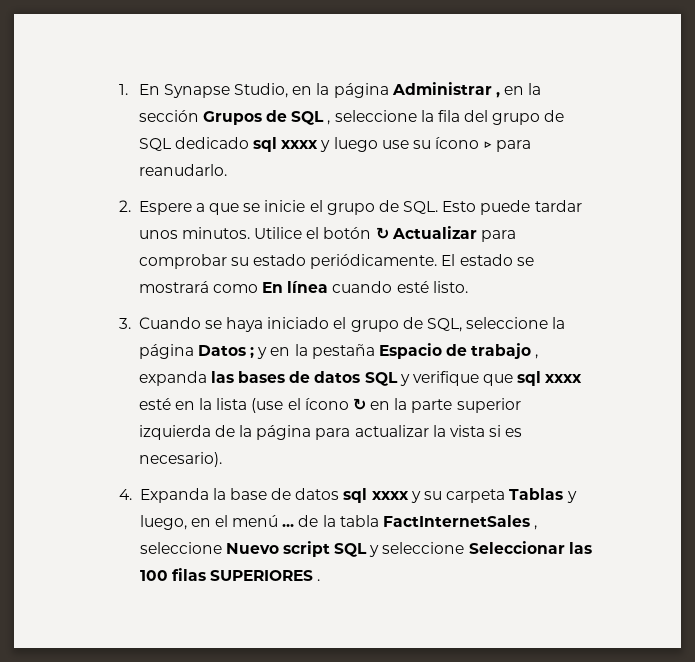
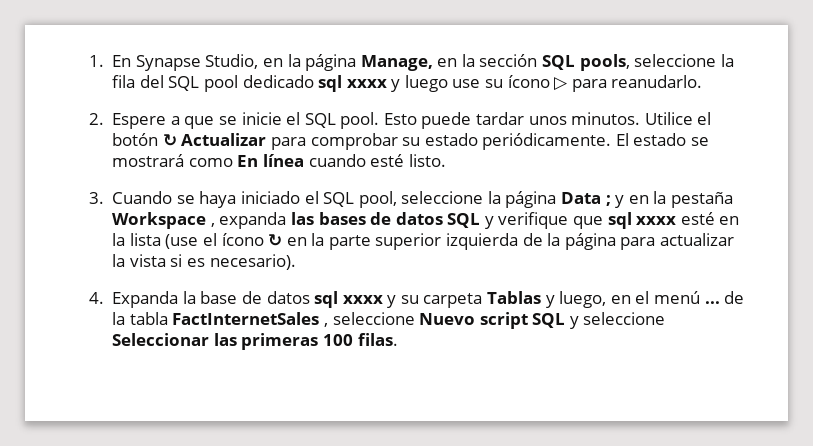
- 1. En Synapse Studio, en la página Administrar , en la sección Grupos de SQL , seleccione la fila del grupo de SQL dedicado sql xxxx y luego use su ícono ▷ para reanudarlo.
+ 1. En Synapse Studio, en la página Manage, en la sección SQL pools, seleccione la fila del SQL pool dedicado sql xxxx y luego use su ícono ▷ para reanudarlo.
- 2. Espere a que se inicie el grupo de SQL. Esto puede tardar unos minutos.
+ 2. Espere a que se inicie el SQL pool. Esto puede tardar unos minutos.
- 3. Cuando se haya iniciado el grupo de SQL, seleccione la página Datos ; y en la pestaña Espacio de trabajo , expanda las bases de datos SQL y verifique que sql xxxx esté en la lista (use el ícono ↻ en la parte superior izquierda de la página para actualizar la vista si es necesario).
+ 3. Cuando se haya iniciado el SQL pool, seleccione la página Data ; y en la pestaña Workspace , expanda las bases de datos SQL y verifique que sql xxxx esté en la lista (use el ícono ↻ en la parte superior izquierda de la página para actualizar la vista si es necesario).
- 4. Expanda la base de datos sql xxxx y su carpeta Tablas y luego, en el menú ... de la tabla FactInternetSales , seleccione Nuevo script SQL y seleccione Seleccionar las 100 filas SUPERIORES .
+ 4. Expanda la base de datos sql xxxx y su carpeta Tablas y luego, en el menú ... de la tabla FactInternetSales , seleccione Nuevo script SQL y seleccione Seleccionar las primeras 100 filas.

